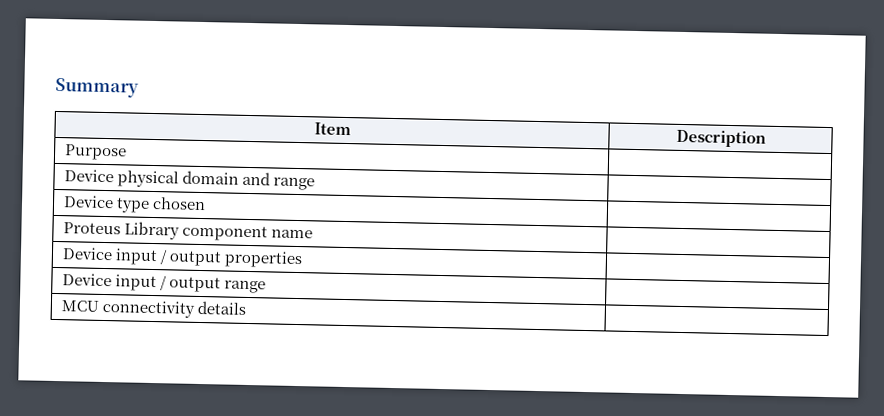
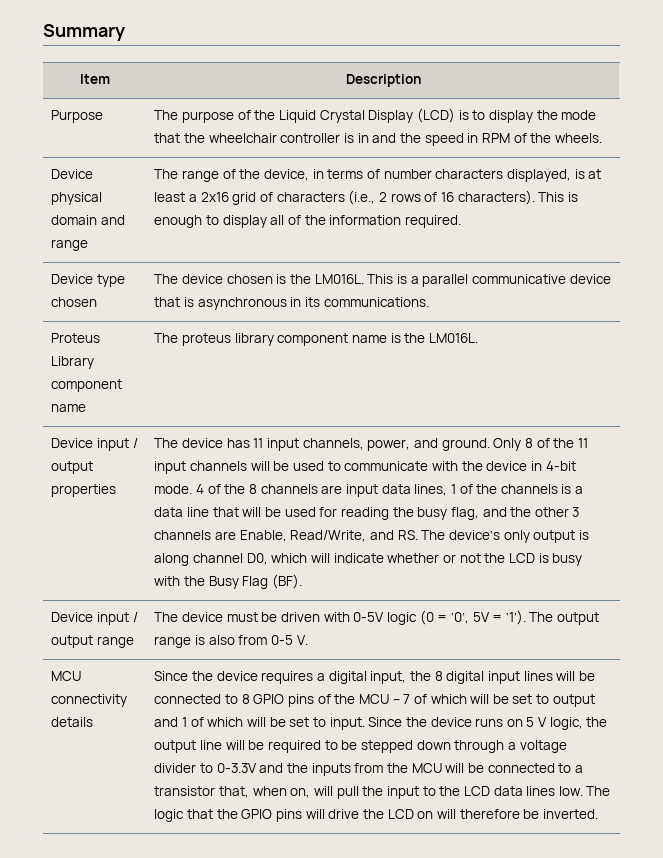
- Purpose |
+ Purpose | The purpose of the Liquid Crystal Display (LCD) is to display the mode that the wheelchair controller is in and the speed in RPM of the wheels.
- Device physical domain and range |
- Device type chosen |
- Proteus Library component name |
+ Device physical domain and range | The range of the device, in terms of number characters displayed, is at least a 2x16 grid of characters (i.e., 2 rows of 16 characters). This is enough to display all of the information required.
+ Device type chosen | The device chosen is the LM016L. This is a parallel communicative device that is asynchronous in its communications.
+ Proteus Library component name | The proteus library component name is the LM016L.
+ The device has 11 input channels, power, and ground. Only 8 of the 11 input channels will be used to communicate with the device in 4-bit mode. 4 of the 8 channels are input data lines, 1 of the channels is a data line that will be used for reading the busy flag, and the other 3 channels are Enable, Read/Write, and RS. The device’s only output is along channel D0, which will indicate whether or not the LCD is busy with the Busy Flag (BF).
- Device input / output range |
- MCU connectivity details |
+ Device input / output range | The device must be driven with 0-5V logic (0 = ‘0’, 5V = ‘1’). The output range is also from 0-5 V.
+ MCU connectivity details | Since the device requires a digital input, the 8 digital input lines will be connected to 8 GPIO pins of the MCU – 7 of which will be set to output and 1 of which will be set to input. Since the device runs on 5 V logic, the output line will be required to be stepped down through a voltage divider to 0-3.3V and the inputs from the MCU will be connected to a transistor that, when on, will pull the input to the LCD data lines low. The logic that the GPIO pins will drive the LCD on will therefore be inverted.

